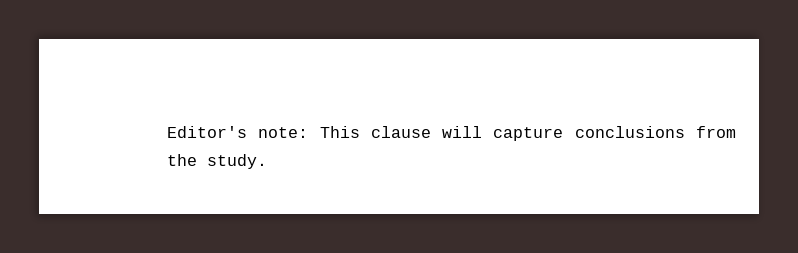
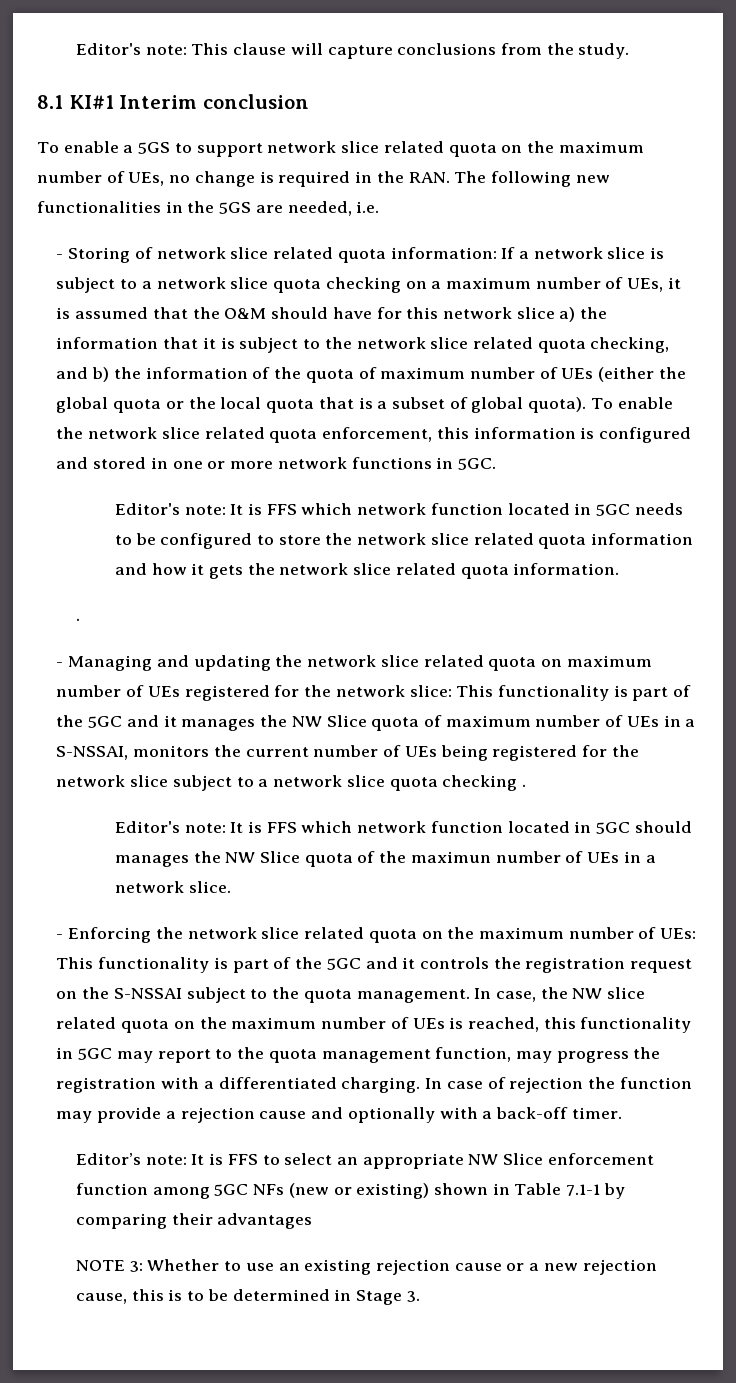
+ 8.1 KI#1 Interim conclusion
+ To enable a 5GS to support network slice related quota on the maximum number of UEs, no change is required in the RAN. The following new functionalities in the 5GS are needed, i.e.
+ - Storing of network slice related quota information: If a network slice is subject to a network slice quota checking on a maximum number of UEs, it is assumed that the O&M should have for this network slice a) the information that it is subject to the network slice related quota checking, and b) the information of the quota of maximum number of UEs (either the global quota or the local quota that is a subset of global quota). To enable the network slice related quota enforcement, this information is configured and stored in one or more network functions in 5GC.
+ Editor's note: It is FFS which network function located in 5GC needs to be configured to store the network slice related quota information and how it gets the network slice related quota information.
+ .
+ - Managing and updating the network slice related quota on maximum number of UEs registered for the network slice: This functionality is part of the 5GC and it manages the NW Slice quota of maximum number of UEs in a S-NSSAI, monitors the current number of UEs being registered for the network slice subject to a network slice quota checking .
+ Editor's note: It is FFS which network function located in 5GC should manages the NW Slice quota of the maximun number of UEs in a network slice.
+ - Enforcing the network slice related quota on the maximum number of UEs: This functionality is part of the 5GC and it controls the registration request on the S-NSSAI subject to the quota management. In case, the NW slice related quota on the maximum number of UEs is reached, this functionality in 5GC may report to the quota management function, may progress the registration with a differentiated charging. In case of rejection the function may provide a rejection cause and optionally with a back-off timer.
+ Editor’s note: It is FFS to select an appropriate NW Slice enforcement function among 5GC NFs (new or existing) shown in Table 7.1-1 by comparing their advantages
+ NOTE 3: Whether to use an existing rejection cause or a new rejection cause, this is to be determined in Stage 3.

